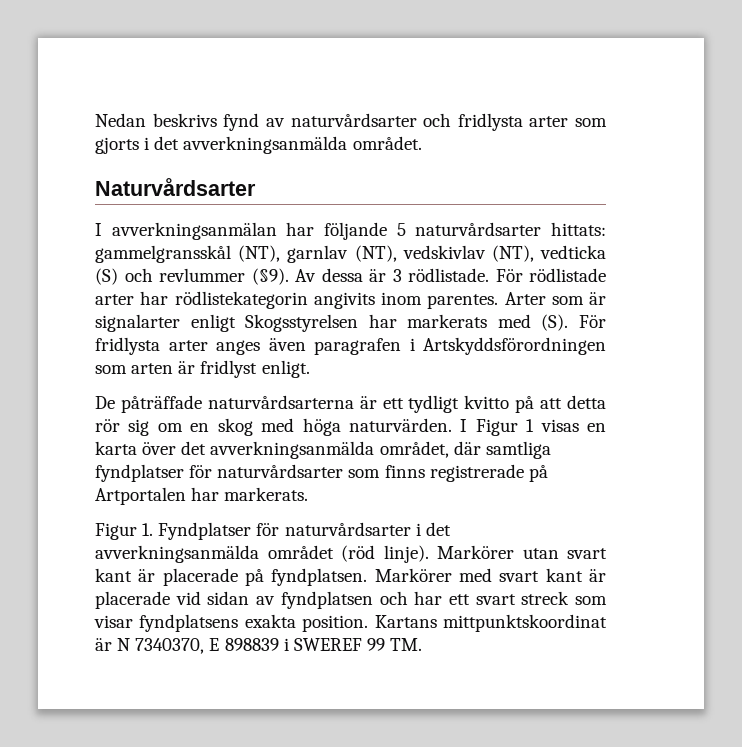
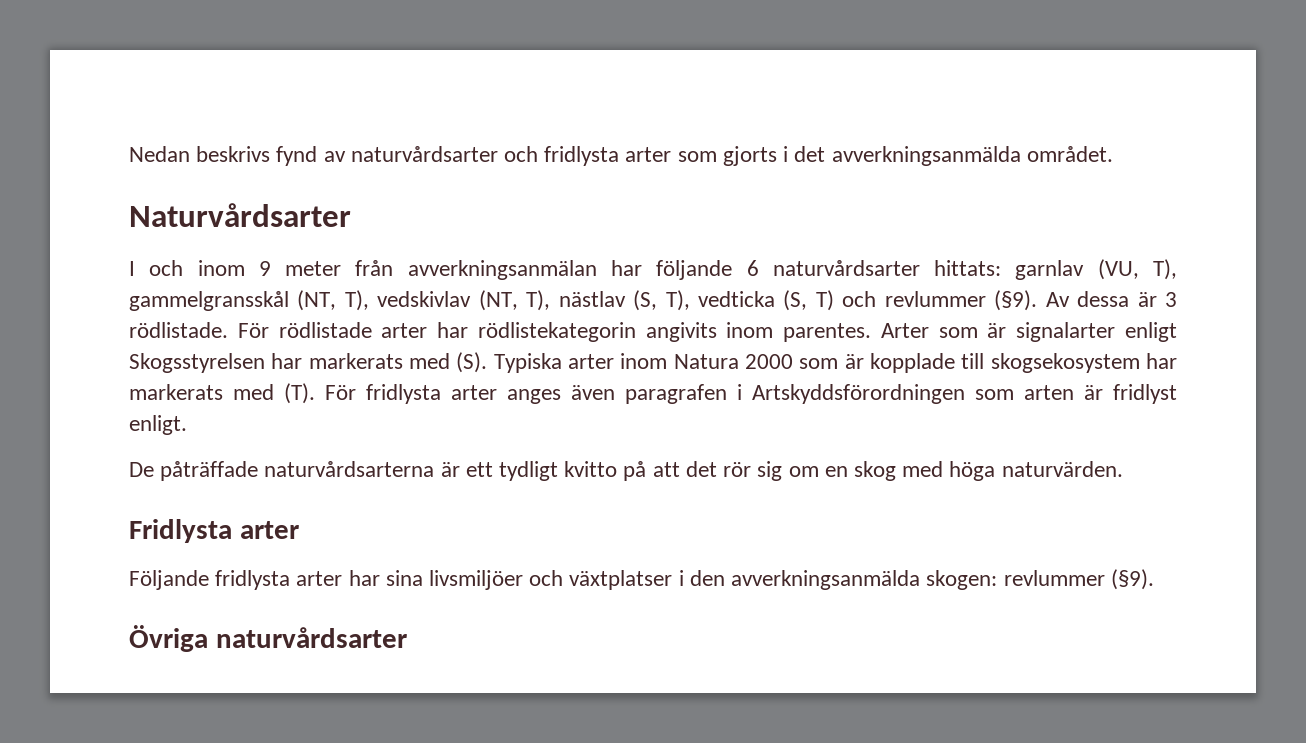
- I avverkningsanmälan har följande 5 naturvårdsarter hittats: gammelgransskål (NT), garnlav (NT), vedskivlav (NT), vedticka (S) och revlummer (§9).
+ I och inom 9 meter från avverkningsanmälan har följande 6 naturvårdsarter hittats: garnlav (VU, T), gammelgransskål (NT, T), vedskivlav (NT, T), nästlav (S, T), vedticka (S, T) och revlummer (§9).
- Arter som är signalarter enligt Skogsstyrelsen har markerats med (S). För fridlysta arter anges även paragrafen i Artskyddsförordningen som arten är fridlyst enligt.
+ Arter som är signalarter enligt Skogsstyrelsen har markerats med (S). Typiska arter inom Natura 2000 som är kopplade till skogsekosystem har markerats med (T). För fridlysta arter anges även paragrafen i Artskyddsförordningen som arten är fridlyst enligt.
- De påträffade naturvårdsarterna är ett tydligt kvitto på att detta rör sig om en skog med höga naturvärden. I Figur 1 visas en karta över det avverkningsanmälda området, där samtliga fyndplatser för naturvårdsarter som finns registrerade på Artportalen har markerats.
- Figur 1. Fyndplatser för naturvårdsarter i det avverkningsanmälda området (röd linje). Markörer utan svart kant är placerade på fyndplatsen. Markörer med svart kant är placerade vid sidan av fyndplatsen och har ett svart streck som visar fyndplatsens exakta position. Kartans mittpunktskoordinat är N 7340370, E 898839 i SWEREF 99 TM.
+ De påträffade naturvårdsarterna är ett tydligt kvitto på att det rör sig om en skog med höga naturvärden.
+ Fridlysta arter
+ Följande fridlysta arter har sina livsmiljöer och växtplatser i den avverkningsanmälda skogen: revlummer (§9).
+ Övriga naturvårdsarter

